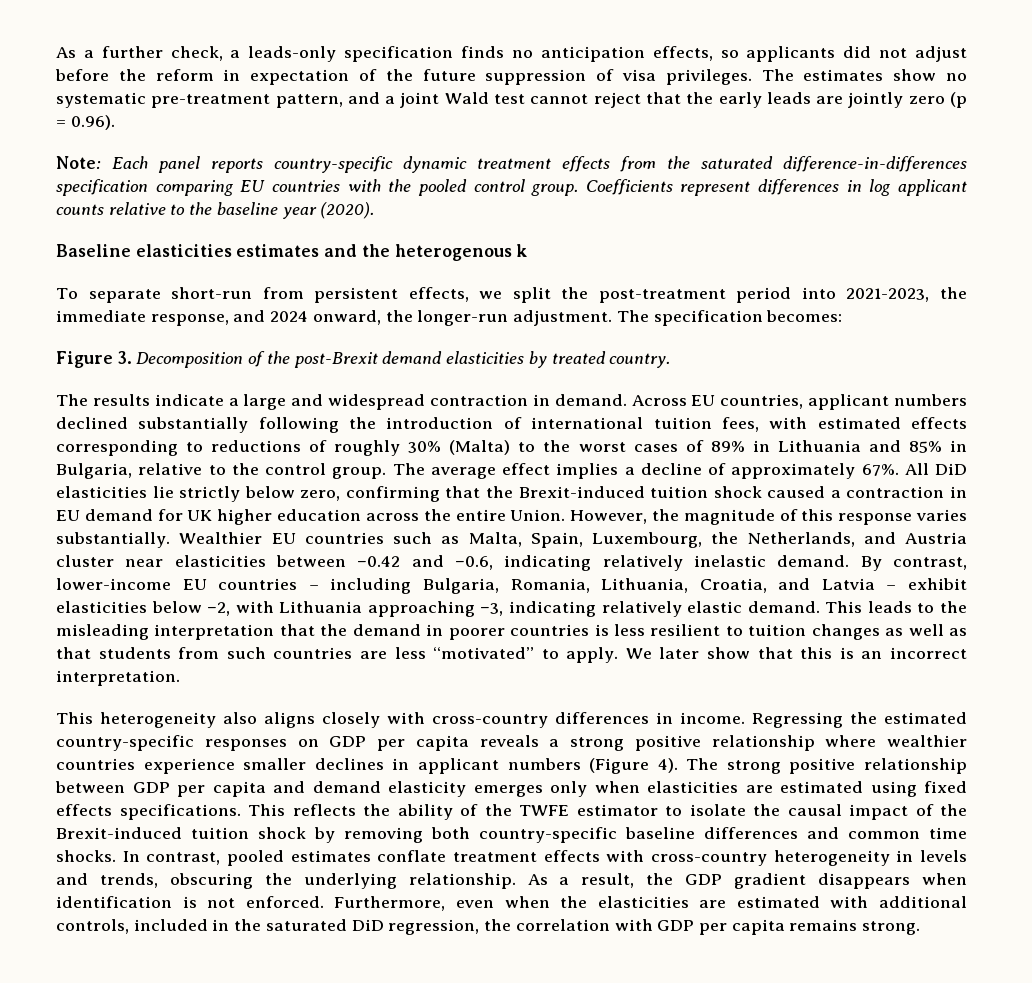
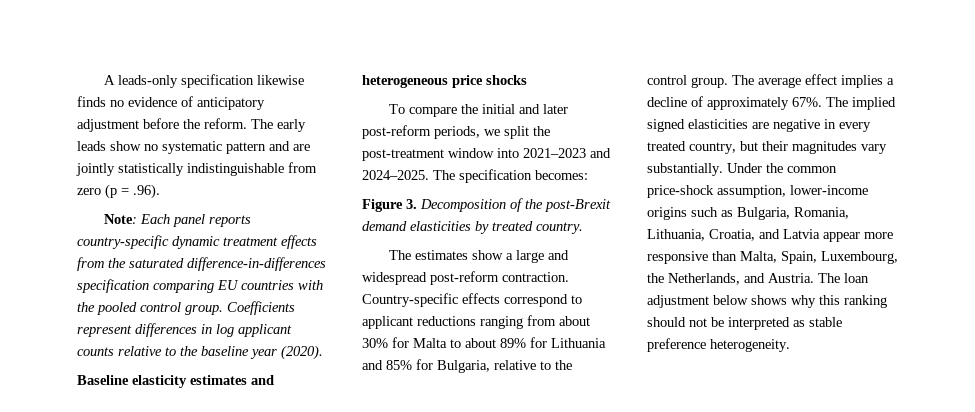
- As a further check, a leads-only specification finds no anticipation effects, so applicants did not adjust before the reform in expectation of the future suppression of visa privileges. The estimates show no systematic pre-treatment pattern, and a joint Wald test cannot reject that the early leads are jointly zero (p = 0.96).
+ A leads-only specification likewise finds no evidence of anticipatory adjustment before the reform. The early leads show no systematic pattern and are jointly statistically indistinguishable from zero (p = .96).
- Baseline elasticities estimates and the heterogenous k
- To separate short-run from persistent effects, we split the post-treatment period into 2021-2023, the immediate response, and 2024 onward, the longer-run adjustment.
+ Baseline elasticity estimates and heterogeneous price shocks
+ To compare the initial and later post-reform periods, we split the post-treatment window into 2021–2023 and 2024–2025.
- The results indicate a large and widespread contraction in demand. Across EU countries, applicant numbers declined substantially following the introduction of international tuition fees, with estimated effects corresponding to reductions of roughly 30% (Malta) to the worst cases of 89% in Lithuania and 85% in Bulgaria, relative to the control group.
+ The estimates show a large and widespread post-reform contraction. Country-specific effects correspond to applicant reductions ranging from about 30% for Malta to about 89% for Lithuania and 85% for Bulgaria, relative to the control group.
- All DiD elasticities lie strictly below zero, confirming that the Brexit-induced tuition shock caused a contraction in EU demand for UK higher education across the entire Union. However, the magnitude of this response varies substantially. Wealthier EU countries such as Malta, Spain, Luxembourg, the Netherlands, and Austria cluster near elasticities between −0.42 and −0.6, indicating relatively inelastic demand. By contrast, lower-income EU countries – including Bulgaria, Romania, Lithuania, Croatia, and Latvia – exhibit elasticities below −2, with Lithuania approaching −3, indicating relatively elastic demand. This leads to the misleading interpretation that the demand in poorer countries is less resilient to tuition changes as well as that students from such countries are less “motivated” to apply. We later show that this is an incorrect interpretation.
- This heterogeneity also aligns closely with cross-country differences in income. Regressing the estimated country-specific responses on GDP per capita reveals a strong positive relationship where wealthier countries experience smaller declines in applicant numbers (Figure 4). The strong positive relationship between GDP per capita and demand elasticity emerges only when elasticities are estimated using fixed effects specifications. This reflects the ability of the TWFE estimator to isolate the causal impact of the Brexit-induced tuition shock by removing both country-specific baseline differences and common time shocks. In contrast, pooled estimates conflate treatment effects with cross-country heterogeneity in levels and trends, obscuring the underlying relationship. As a result, the GDP gradient disappears when identification is not enforced. Furthermore, even when the elasticities are estimated with additional controls, included in the saturated DiD regression, the correlation with GDP per capita remains strong.
+ The implied signed elasticities are negative in every treated country, but their magnitudes vary substantially. Under the common price-shock assumption, lower-income origins such as Bulgaria, Romania, Lithuania, Croatia, and Latvia appear more responsive than Malta, Spain, Luxembourg, the Netherlands, and Austria. The loan adjustment below shows why this ranking should not be interpreted as stable preference heterogeneity.

